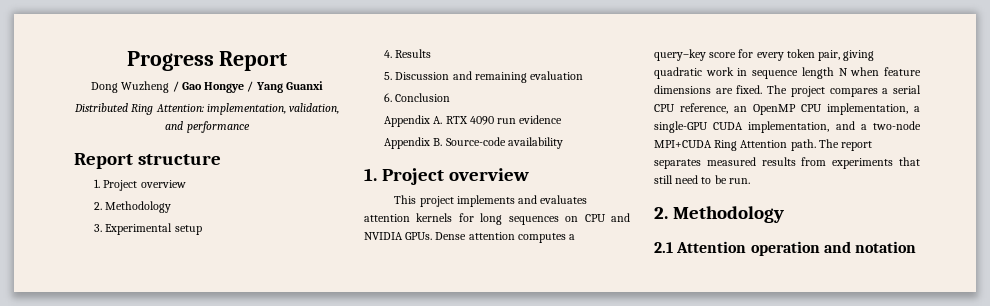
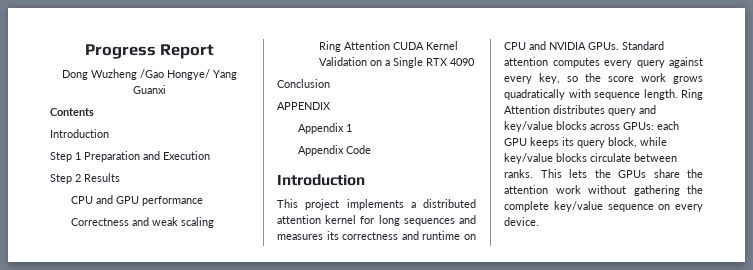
- Dong Wuzheng / Gao Hongye / Yang Guanxi
- Distributed Ring Attention: implementation, validation, and performance
- Report structure
- 1. Project overview
- 2. Methodology
- 3. Experimental setup
- 4. Results
- 5. Discussion and remaining evaluation
- 6. Conclusion
- Appendix A. RTX 4090 run evidence
- Appendix B. Source-code availability
- 1. Project overview
- This project implements and evaluates attention kernels for long sequences on CPU and NVIDIA GPUs.
+ Dong Wuzheng /Gao Hongye/ Yang Guanxi
+ Contents
+ Introduction
+ Step 1 Preparation and Execution
+ Step 2 Results
+ CPU and GPU performance
+ Correctness and weak scaling
+ Ring Attention CUDA Kernel Validation on a Single RTX 4090
+ Conclusion
+ APPENDIX
+ Appendix 1
+ Appendix Code
+ Introduction
+ This project implements a distributed attention kernel for long sequences and measures its correctness and runtime on CPU and NVIDIA GPUs.
- Dense attention computes a query–key score for every token pair, giving quadratic work in sequence length N when feature dimensions are fixed. The project compares a serial CPU reference, an OpenMP CPU implementation, a single-GPU CUDA implementation, and a two-node MPI+CUDA Ring Attention path. The report separates measured results from experiments that still need to be run.
- 2. Methodology
- 2.1 Attention operation and notation
+ Standard attention computes every query against every key, so the score work grows quadratically with sequence length. Ring Attention distributes query and key/value blocks across GPUs: each GPU keeps its query block, while key/value blocks circulate between ranks. This lets the GPUs share the attention work without gathering the complete key/value sequence on every device.

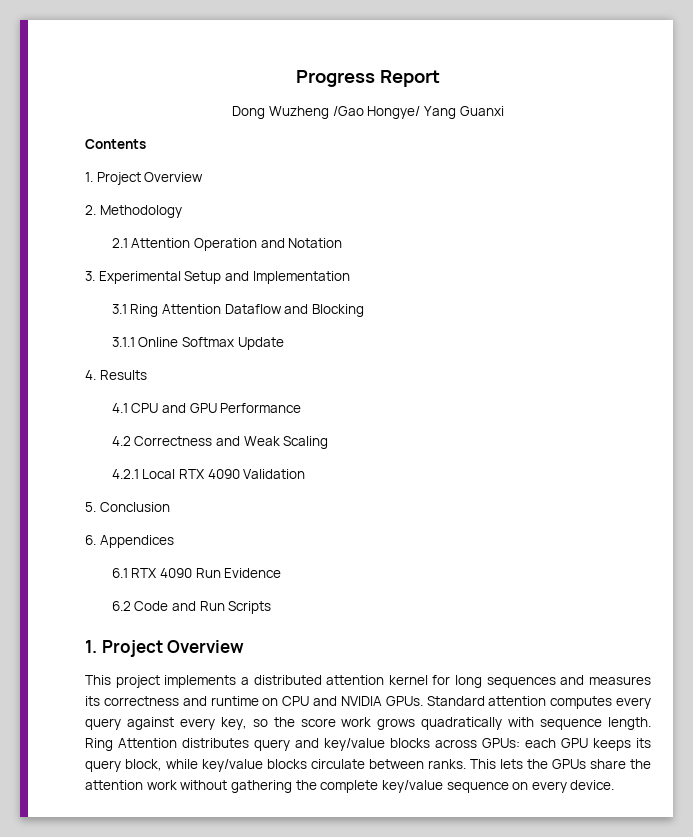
  Contents
- Introduction
- Step 1 Preparation and Execution
- Step 2 Results
+ 1. Project Overview
+ 2. Methodology
+ 2.1 Attention Operation and Notation
+ 3. Experimental Setup and Implementation
+ 3.1 Ring Attention Dataflow and Blocking
+ 3.1.1 Online Softmax Update
+ 4. Results
- CPU and GPU performance
- Correctness and weak scaling
- Ring Attention CUDA Kernel Validation on a Single RTX 4090
- Conclusion
+ 4.1 CPU and GPU Performance
+ 4.2 Correctness and Weak Scaling
+ 4.2.1 Local RTX 4090 Validation
+ 5. Conclusion
- APPENDIX
- Appendix 1
- Appendix Code
- Introduction
+ 6. Appendices
+ 6.1 RTX 4090 Run Evidence
+ 6.2 Code and Run Scripts
+ 1. Project Overview

